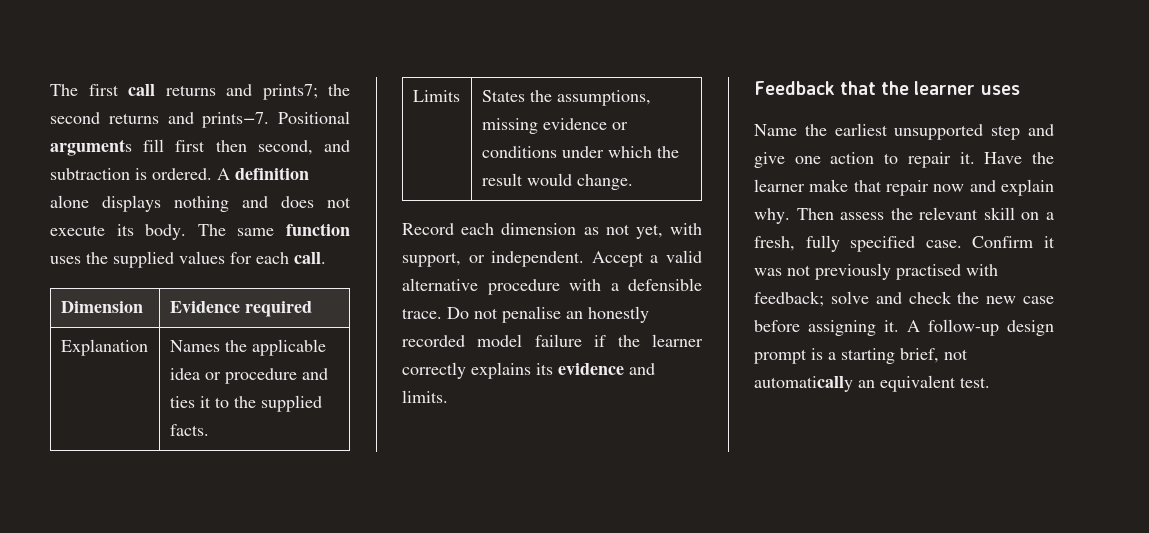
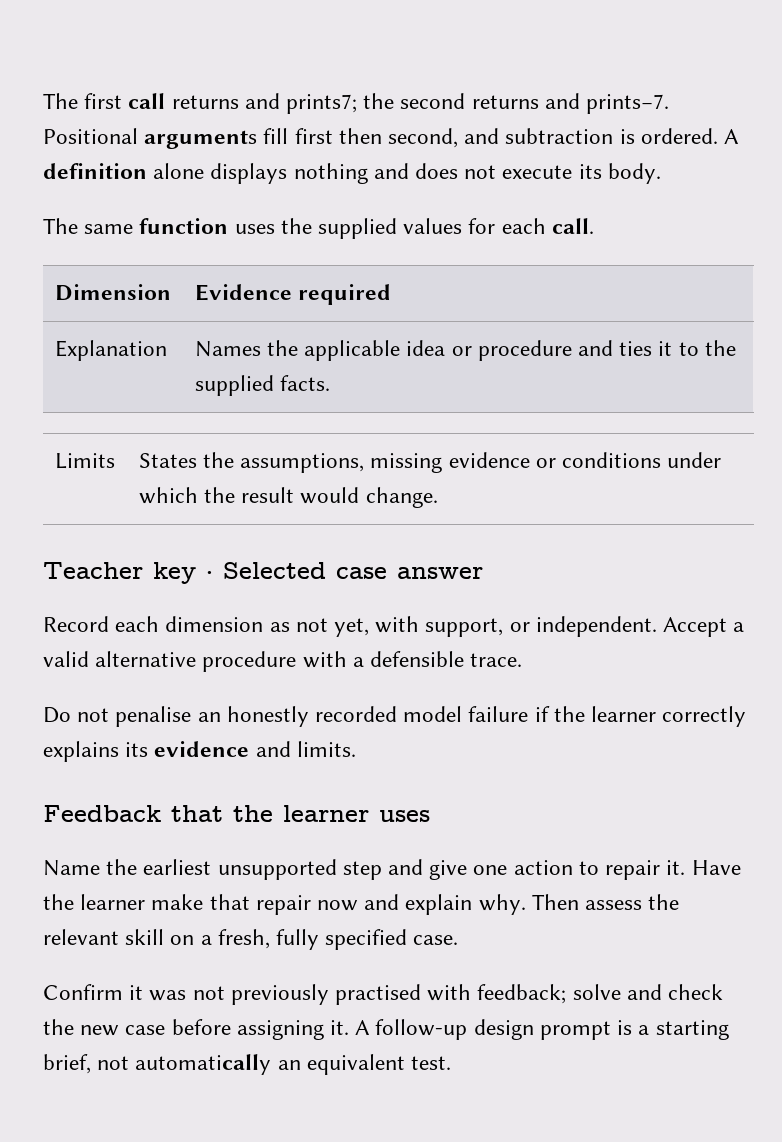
- A definition alone displays nothing and does not execute its body. The same function uses the supplied values for each call.
+ A definition alone displays nothing and does not execute its body.
+ The same function uses the supplied values for each call.
+ Teacher key · Selected case answer
- Accept a valid alternative procedure with a defensible trace. Do not penalise an honestly recorded model failure if the learner correctly explains its evidence and limits.
+ Accept a valid alternative procedure with a defensible trace.
+ Do not penalise an honestly recorded model failure if the learner correctly explains its evidence and limits.
- Then assess the relevant skill on a fresh, fully specified case. Confirm it was not previously practised with feedback; solve and check the new case before assigning it.
+ Then assess the relevant skill on a fresh, fully specified case.
+ Confirm it was not previously practised with feedback; solve and check the new case before assigning it.

